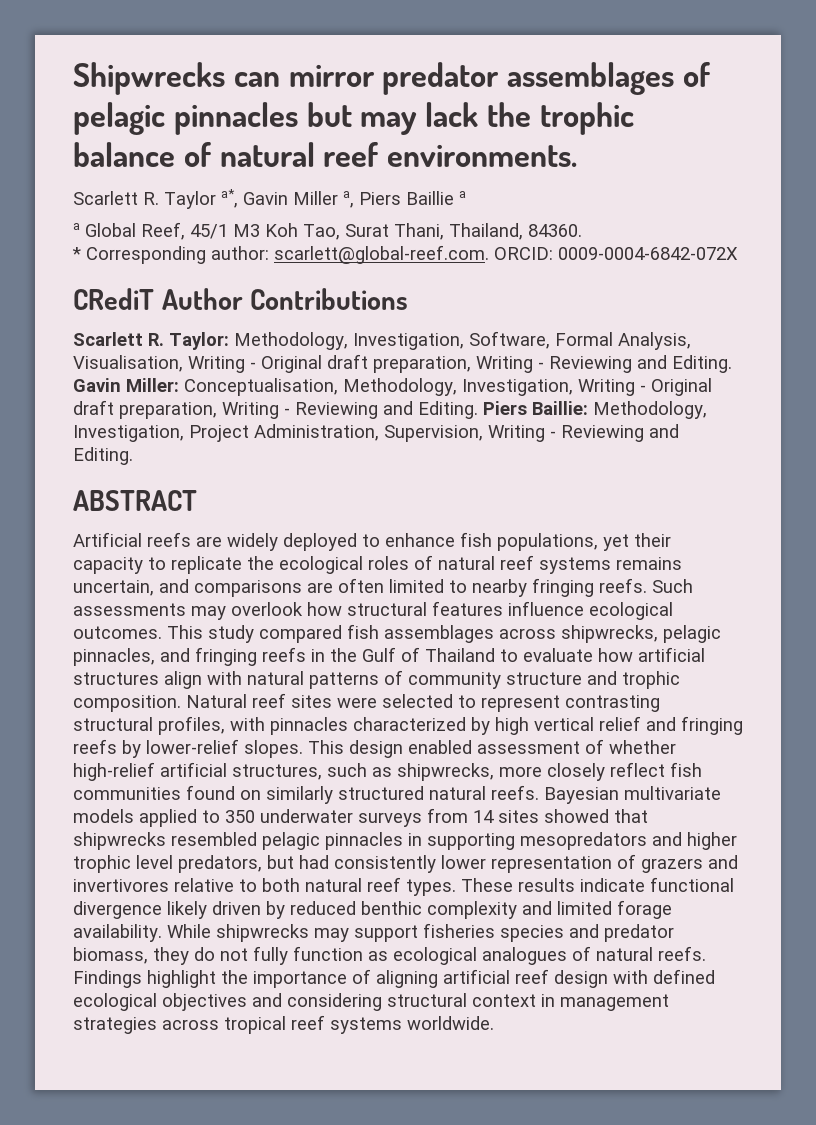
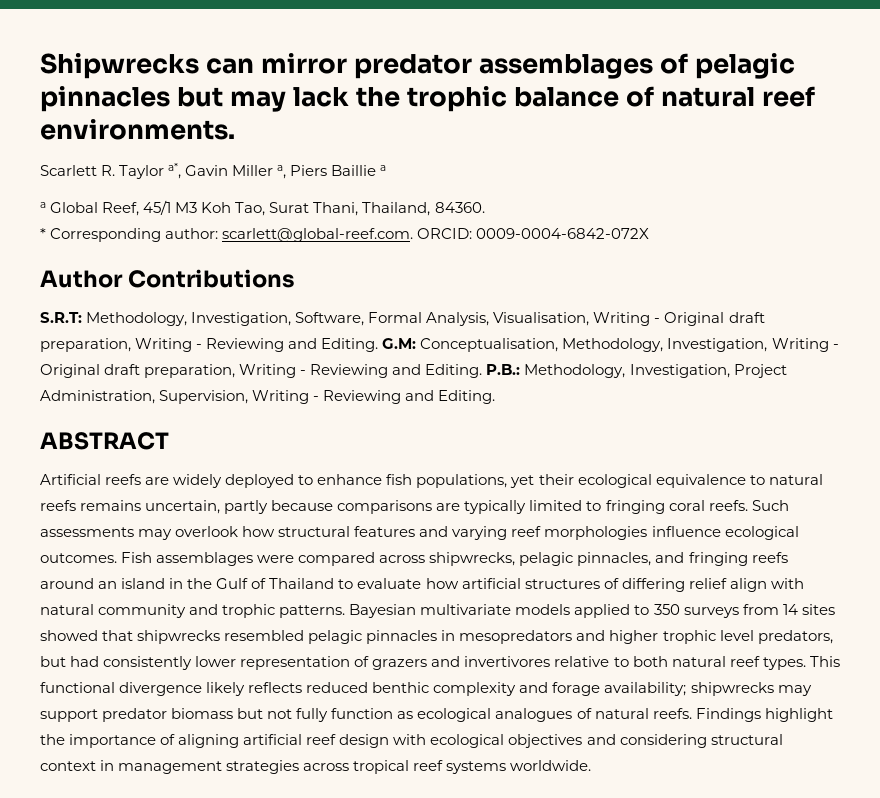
- CRediT Author Contributions
+ Author Contributions
- Scarlett R. Taylor: Methodology, Investigation, Software, Formal Analysis, Visualisation, Writing - Original draft preparation, Writing - Reviewing and Editing.
+ S.R.T: Methodology, Investigation, Software, Formal Analysis, Visualisation, Writing - Original draft preparation, Writing - Reviewing and Editing.
- Gavin Miller: Conceptualisation, Methodology, Investigation, Writing - Original draft preparation, Writing - Reviewing and Editing.
+ G.M: Conceptualisation, Methodology, Investigation, Writing - Original draft preparation, Writing - Reviewing and Editing.
- Piers Baillie: Methodology, Investigation, Project Administration, Supervision, Writing - Reviewing and Editing.
+ P.B.: Methodology, Investigation, Project Administration, Supervision, Writing - Reviewing and Editing.
- Artificial reefs are widely deployed to enhance fish populations, yet their capacity to replicate the ecological roles of natural reef systems remains uncertain, and comparisons are often limited to nearby fringing reefs.
+ Artificial reefs are widely deployed to enhance fish populations, yet their ecological equivalence to natural reefs remains uncertain, partly because comparisons are typically limited to fringing coral reefs.
- Such assessments may overlook how structural features influence ecological outcomes. This study compared fish assemblages across shipwrecks, pelagic pinnacles, and fringing reefs in the Gulf of Thailand to evaluate how artificial structures align with natural patterns of community structure and trophic composition. Natural reef sites were selected to represent contrasting structural profiles, with pinnacles characterized by high vertical relief and fringing reefs by lower-relief slopes. This design enabled assessment of whether high-relief artificial structures, such as shipwrecks, more closely reflect fish communities found on similarly structured natural reefs.
+ Such assessments may overlook how structural features and varying reef morphologies influence ecological outcomes. Fish assemblages were compared across shipwrecks, pelagic pinnacles, and fringing reefs around an island in the Gulf of Thailand to evaluate how artificial structures of differing relief align with natural community and trophic patterns.
- Bayesian multivariate models applied to 350 underwater surveys from 14 sites showed that shipwrecks resembled pelagic pinnacles in supporting mesopredators and higher trophic level predators, but had consistently lower representation of grazers and invertivores relative to both natural reef types.
+ Bayesian multivariate models applied to 350 surveys from 14 sites showed that shipwrecks resembled pelagic pinnacles in mesopredators and higher trophic level predators, but had consistently lower representation of grazers and invertivores relative to both natural reef types.
- These results indicate functional divergence likely driven by reduced benthic complexity and limited forage availability. While shipwrecks may support fisheries species and predator biomass, they do not fully function as ecological analogues of natural reefs.
+ This functional divergence likely reflects reduced benthic complexity and forage availability; shipwrecks may support predator biomass but not fully function as ecological analogues of natural reefs.
- Findings highlight the importance of aligning artificial reef design with defined ecological objectives and considering structural context in management strategies across tropical reef systems worldwide.
+ Findings highlight the importance of aligning artificial reef design with ecological objectives and considering structural context in management strategies across tropical reef systems worldwide.

